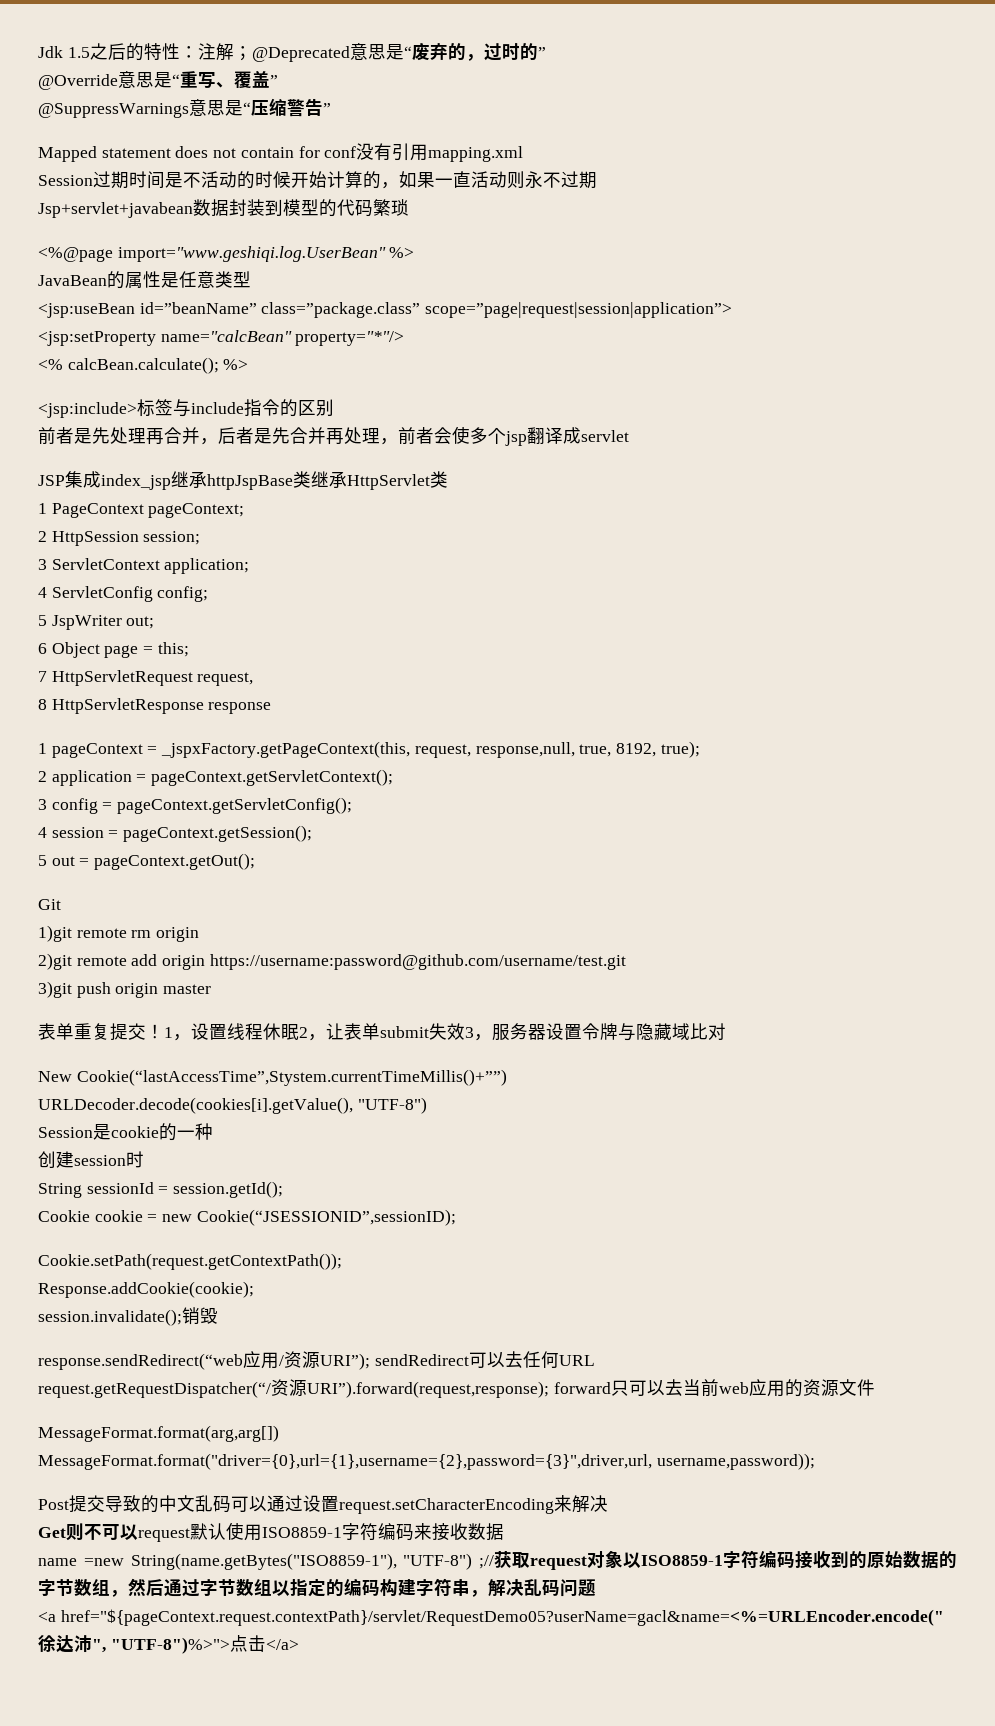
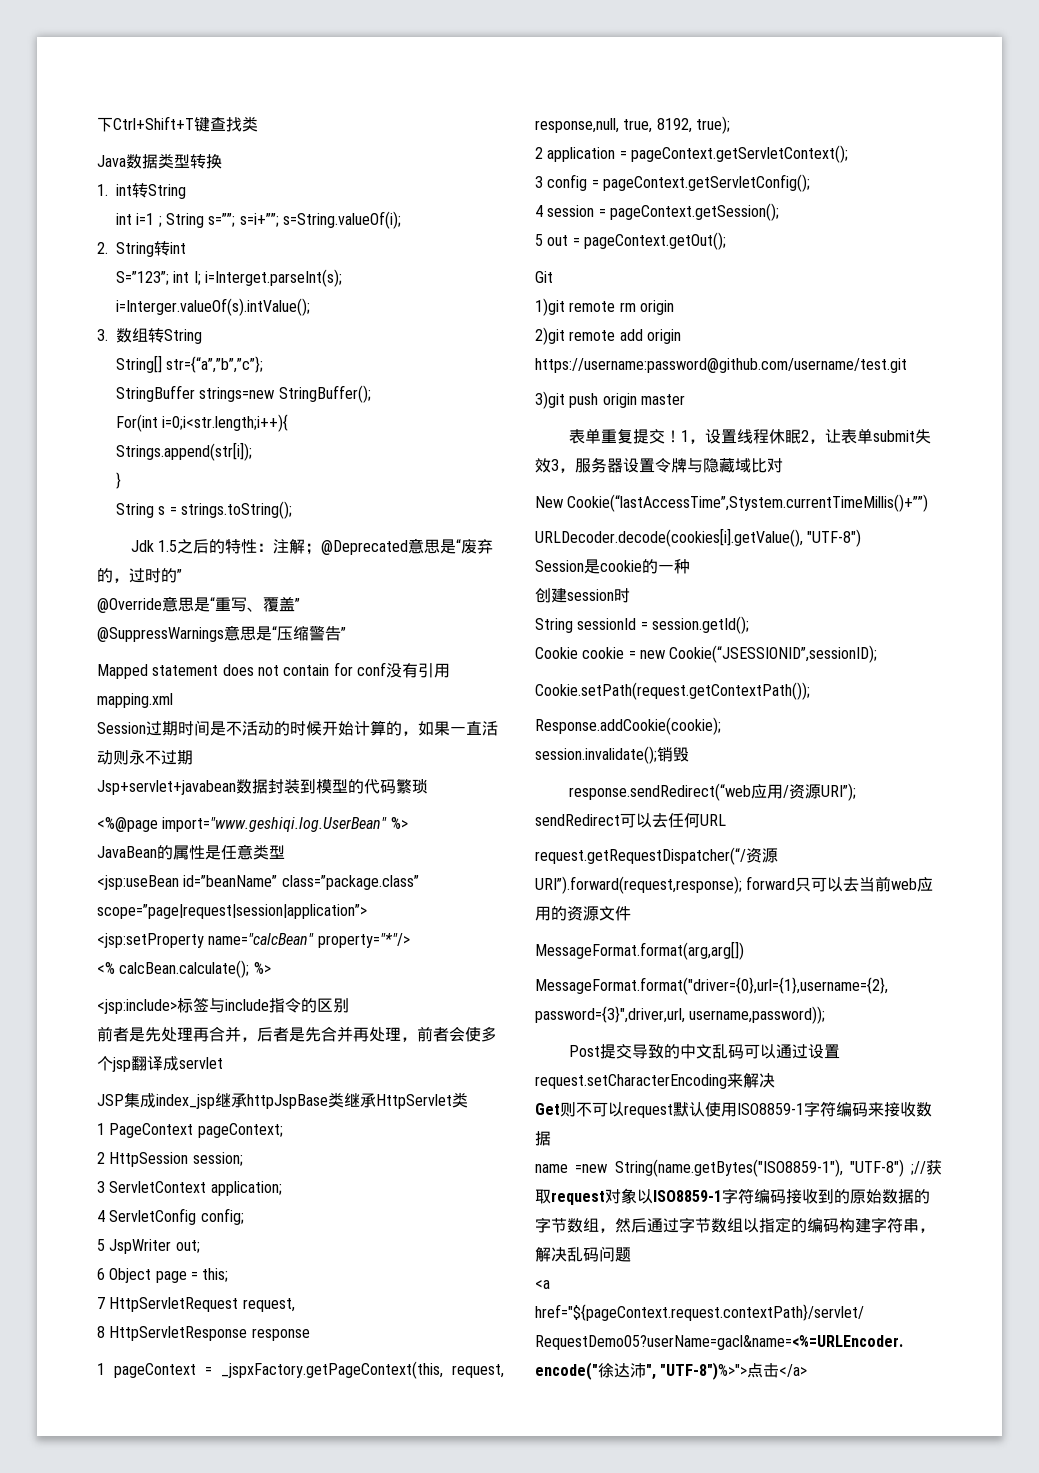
+ 下Ctrl+Shift+T键查找类
+ Java数据类型转换
+ 1. int转String
+ int i=1 ; String s=””; s=i+””; s=String.valueOf(i);
+ 2. String转int
+ S=”123”; int I; i=Interget.parseInt(s); i=Interger.valueOf(s).intValue();
+ 3.数组转String
+ String[] str={“a”,”b”,”c”};
+ StringBuffer strings=new StringBuffer();
+ For(int i=0;i<str.length;i++){
+ Strings.append(str[i]);
+ }
+ String s = strings.toString();

